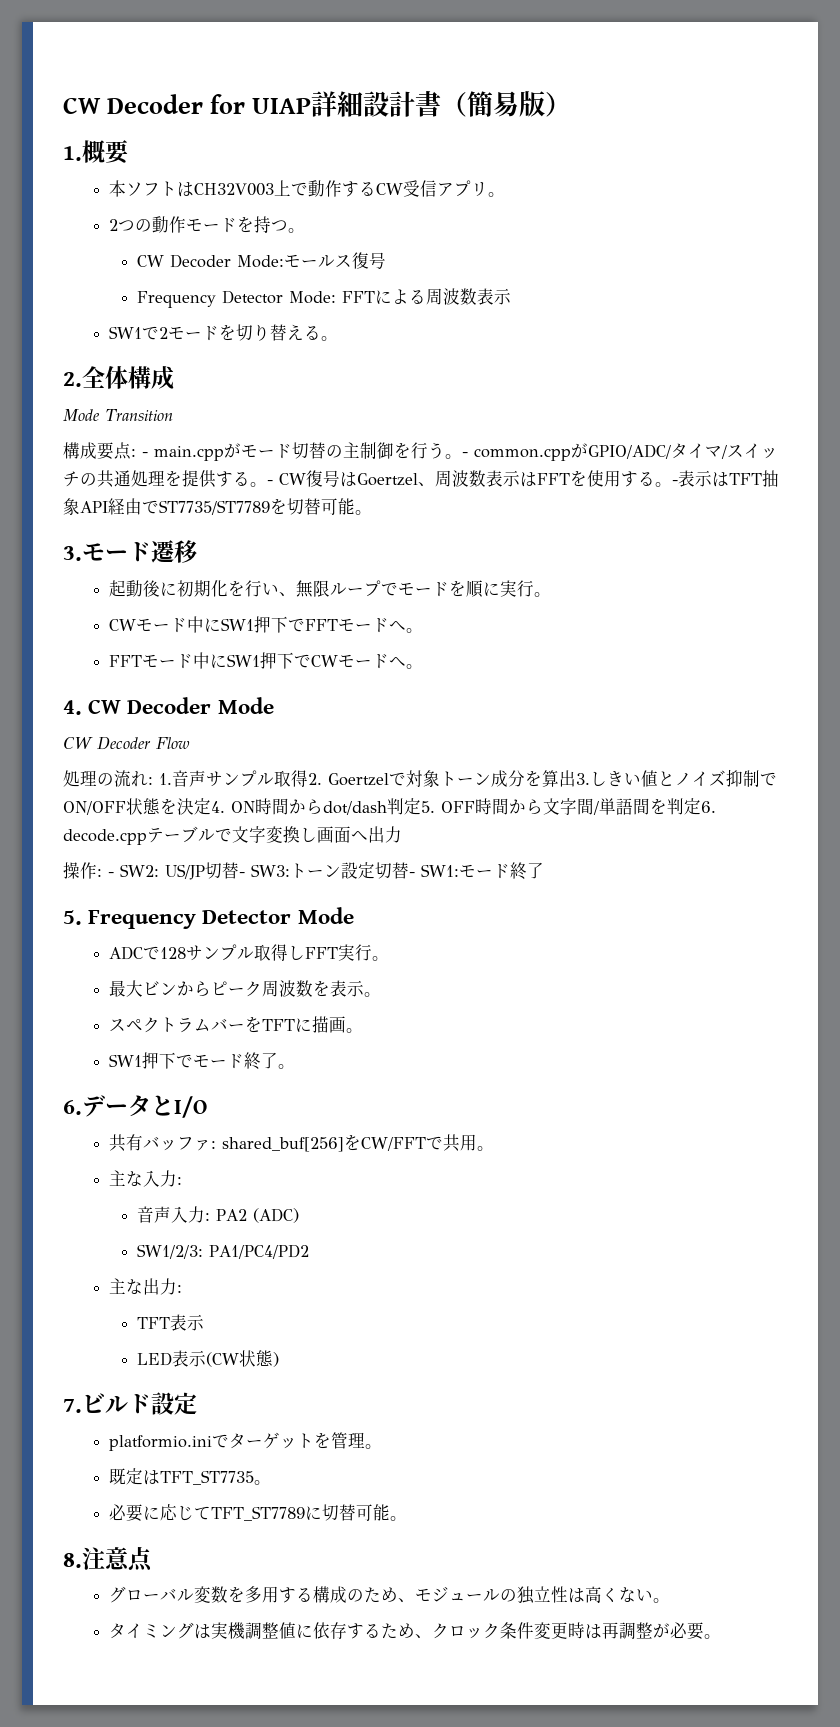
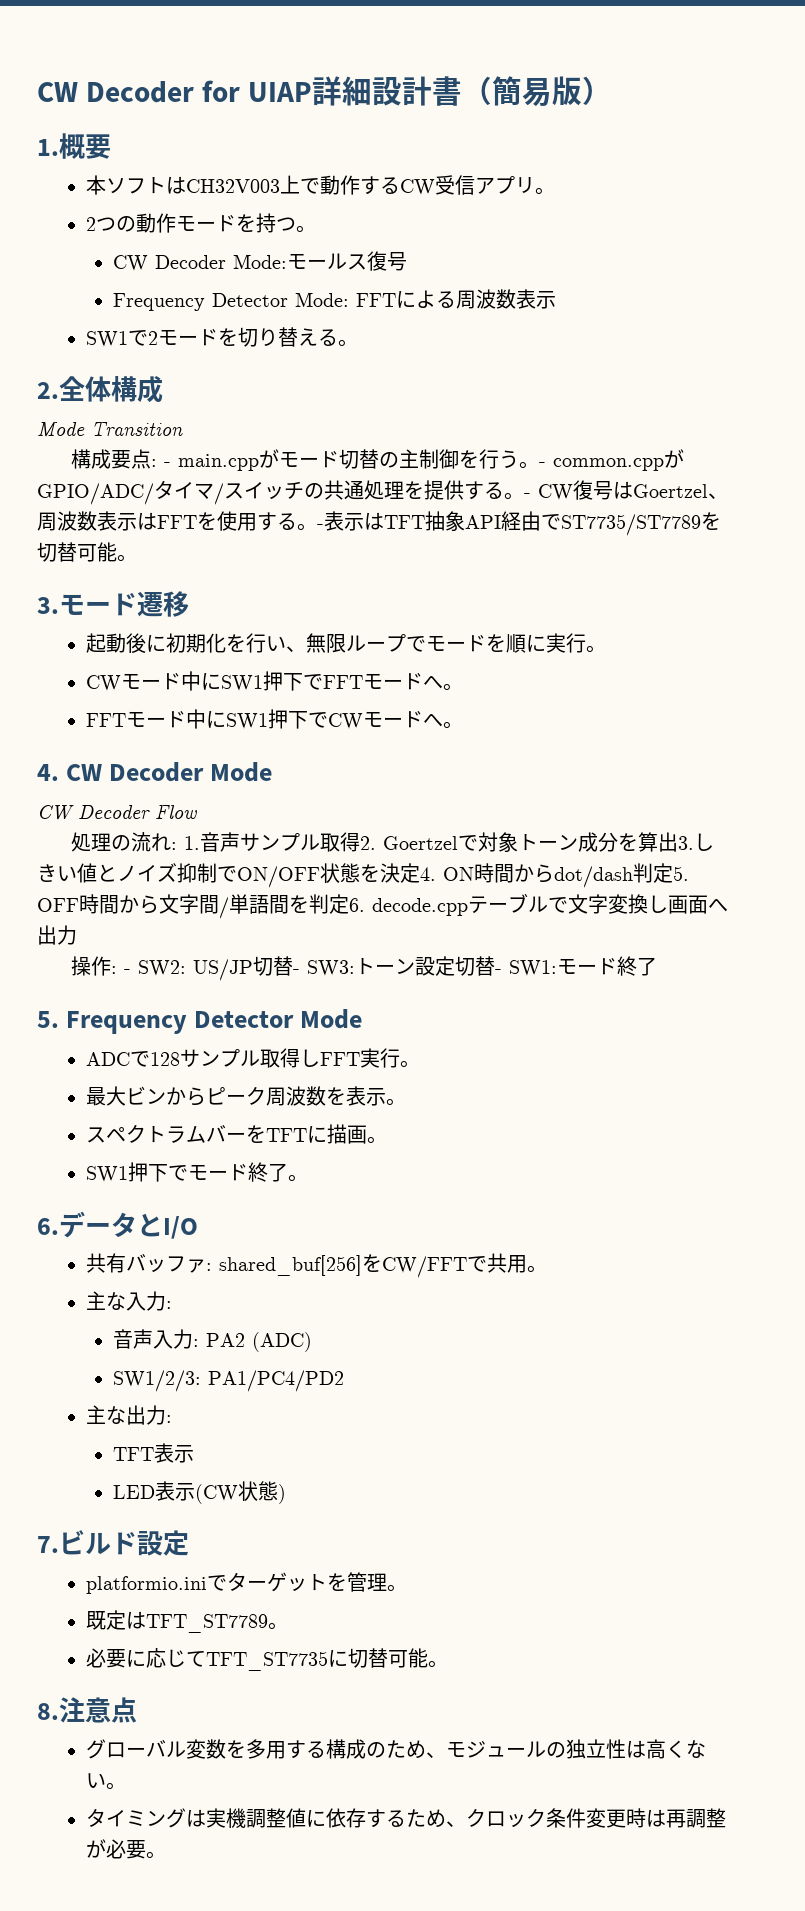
- 既定はTFT_ST7735。
+ 既定はTFT_ST7789。
- 必要に応じてTFT_ST7789に切替可能。
+ 必要に応じてTFT_ST7735に切替可能。

